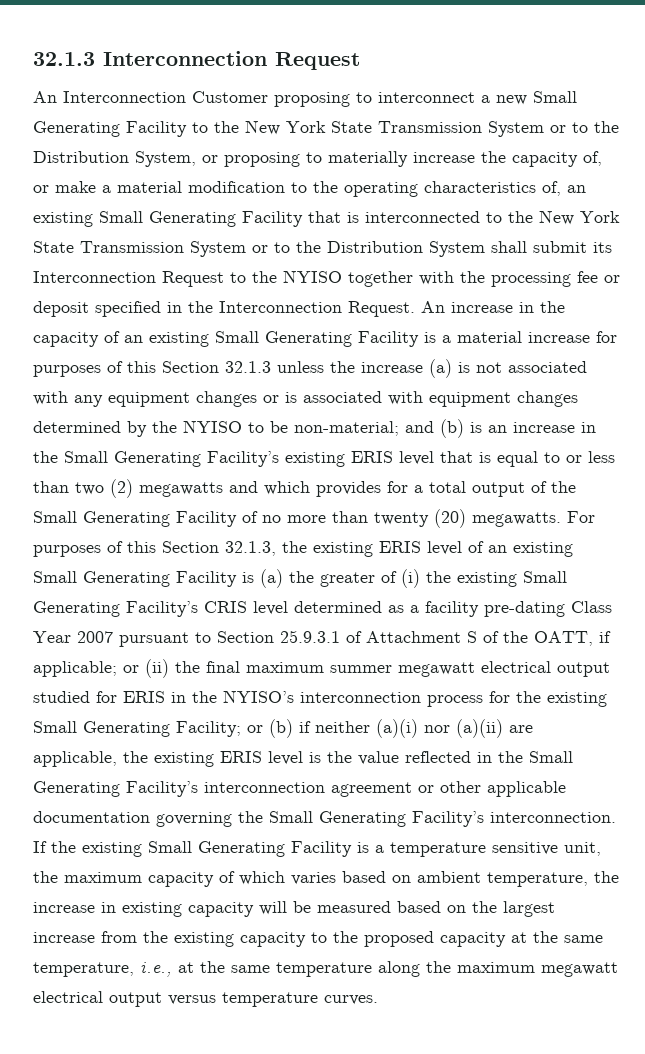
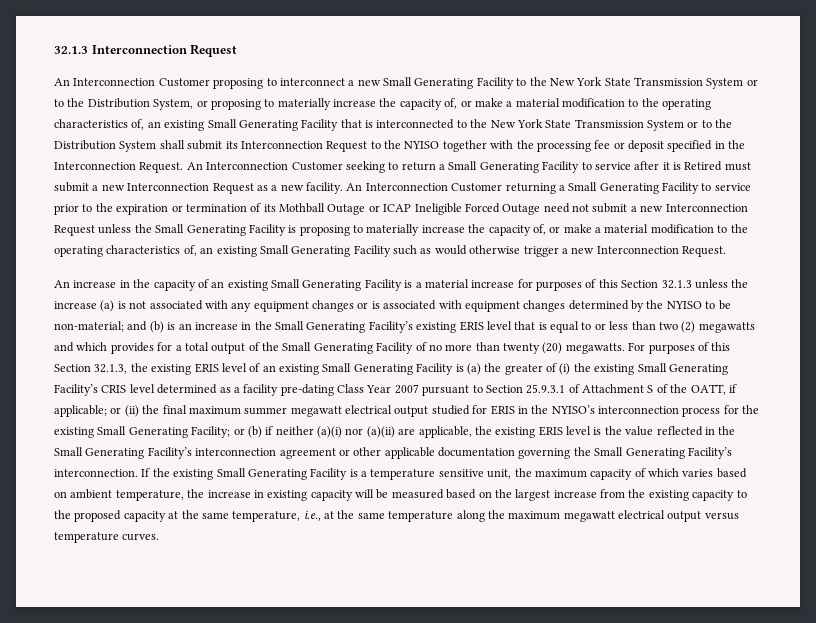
+ An Interconnection Customer seeking to return a Small Generating Facility to service after it is Retired must submit a new Interconnection Request as a new facility. An Interconnection Customer returning a Small Generating Facility to service prior to the expiration or termination of its Mothball Outage or ICAP Ineligible Forced Outage need not submit a new Interconnection Request unless the Small Generating Facility is proposing to materially increase the capacity of, or make a material modification to the operating characteristics of, an existing Small Generating Facility such as would otherwise trigger a new Interconnection Request.

